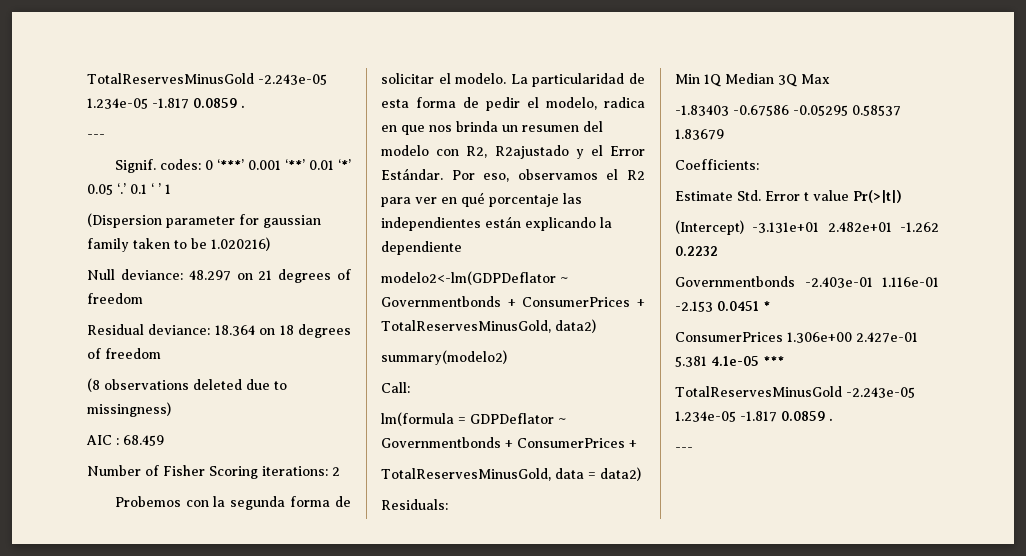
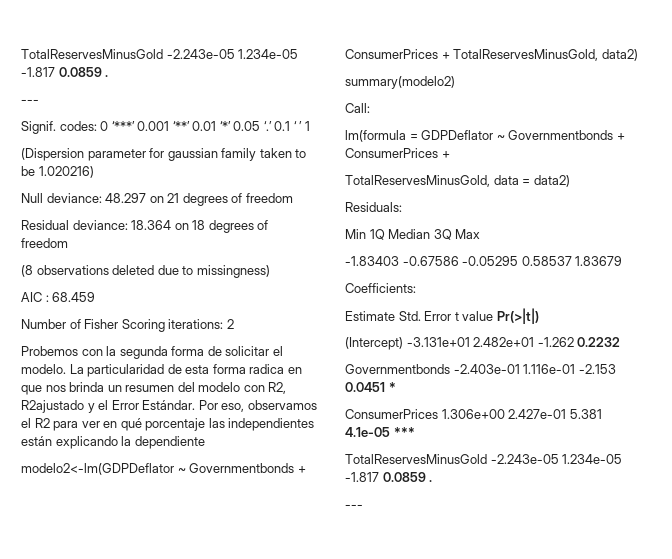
- La particularidad de esta forma de pedir el modelo, radica en que nos brinda un resumen del modelo con R2, R2ajustado y el Error Estándar.
+ La particularidad de esta forma radica en que nos brinda un resumen del modelo con R2, R2ajustado y el Error Estándar.

